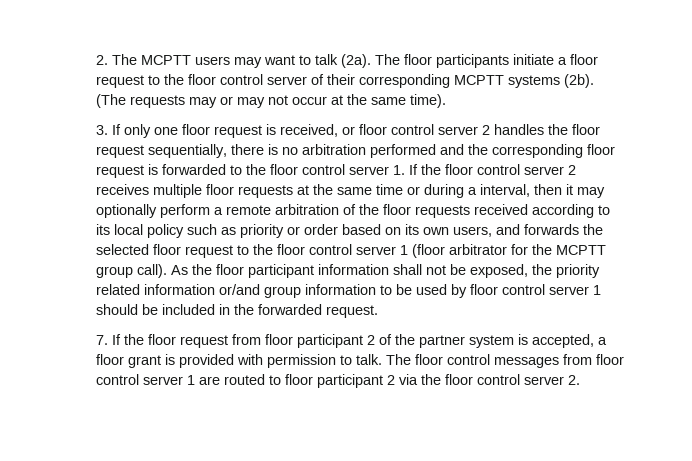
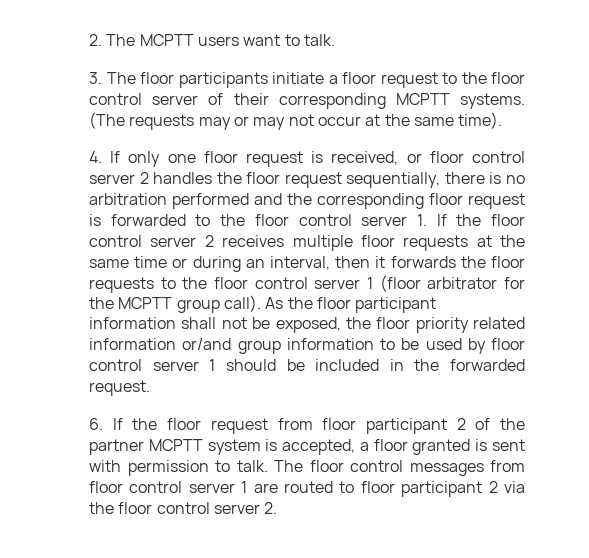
- 2. The MCPTT users may want to talk (2a). The floor participants initiate a floor request to the floor control server of their corresponding MCPTT systems (2b).
+ 2. The MCPTT users want to talk.
+ 3. The floor participants initiate a floor request to the floor control server of their corresponding MCPTT systems.
- 3. If only one floor request is received, or floor control server 2 handles the floor request sequentially, there is no arbitration performed and the corresponding floor request is forwarded to the floor control server 1. If the floor control server 2 receives multiple floor requests at the same time or during a interval, then it may optionally perform a remote arbitration of the floor requests received according to its local policy such as priority or order based on its own users, and forwards the selected floor request to the floor control server 1 (floor arbitrator for the MCPTT group call).
+ 4. If only one floor request is received, or floor control server 2 handles the floor request sequentially, there is no arbitration performed and the corresponding floor request is forwarded to the floor control server 1. If the floor control server 2 receives multiple floor requests at the same time or during an interval, then it forwards the floor requests to the floor control server 1 (floor arbitrator for the MCPTT group call).
- As the floor participant information shall not be exposed, the priority related information or/and group information to be used by floor control server 1 should be included in the forwarded request.
+ As the floor participant information shall not be exposed, the floor priority related information or/and group information to be used by floor control server 1 should be included in the forwarded request.
- 7. If the floor request from floor participant 2 of the partner system is accepted, a floor grant is provided with permission to talk.
+ 6. If the floor request from floor participant 2 of the partner MCPTT system is accepted, a floor granted is sent with permission to talk.

